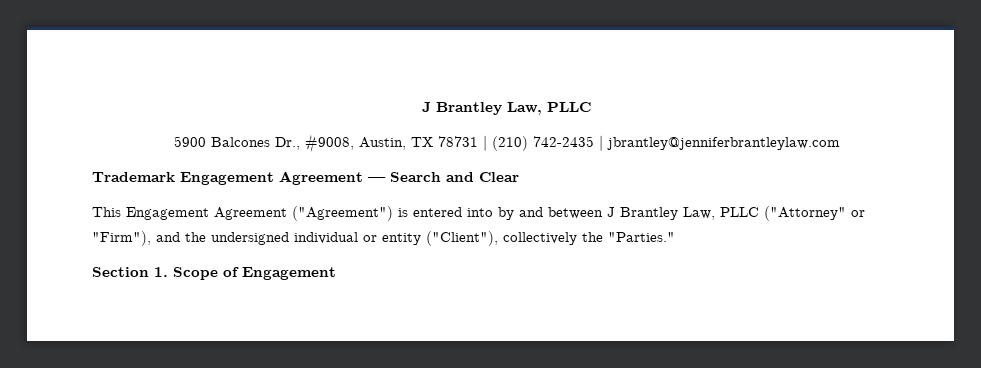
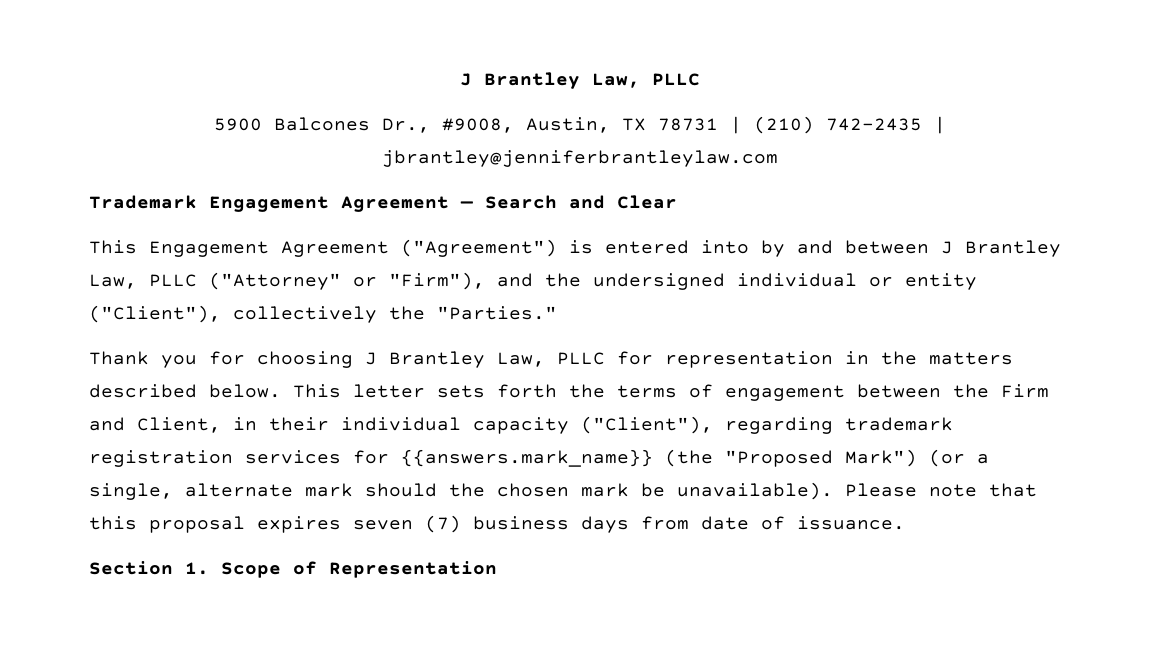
+ Thank you for choosing J Brantley Law, PLLC for representation in the matters described below. This letter sets forth the terms of engagement between the Firm and Client, in their individual capacity ("Client"), regarding trademark registration services for {{answers.mark_name}} (the "Proposed Mark") (or a single, alternate mark should the chosen mark be unavailable). Please note that this proposal expires seven (7) business days from date of issuance.
- Section 1. Scope of Engagement
+ Section 1. Scope of Representation

